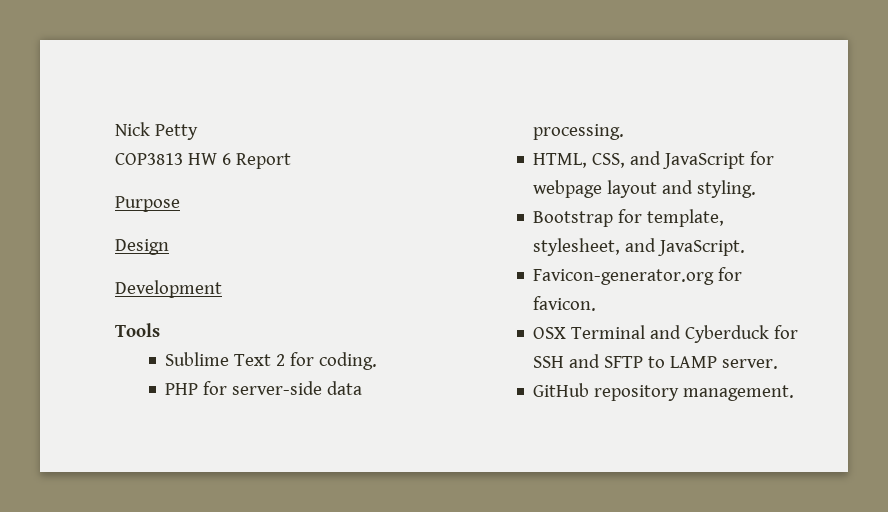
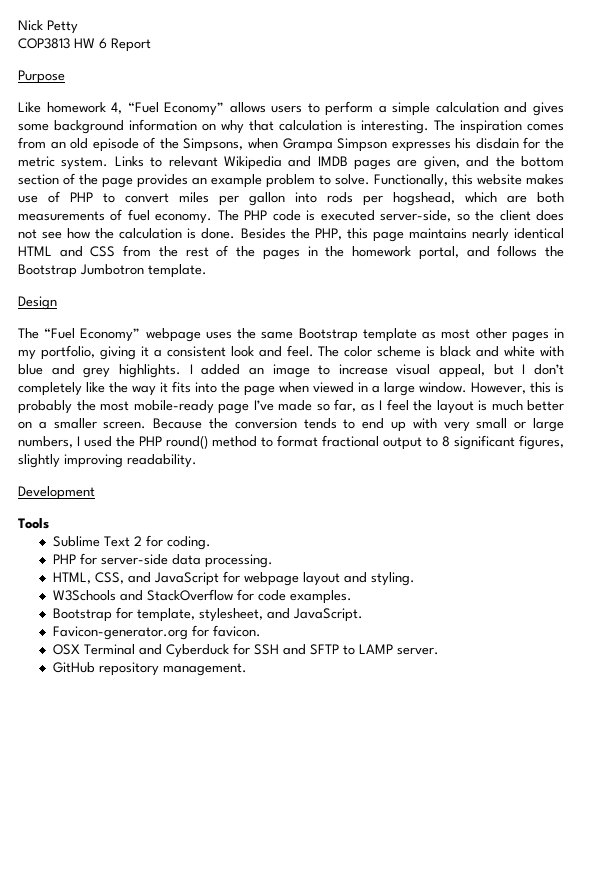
+ Like homework 4, “Fuel Economy” allows users to perform a simple calculation and gives some background information on why that calculation is interesting. The inspiration comes from an old episode of the Simpsons, when Grampa Simpson expresses his disdain for the metric system. Links to relevant Wikipedia and IMDB pages are given, and the bottom section of the page provides an example problem to solve. Functionally, this website makes use of PHP to convert miles per gallon into rods per hogshead, which are both measurements of fuel economy. The PHP code is executed server-side, so the client does not see how the calculation is done. Besides the PHP, this page maintains nearly identical HTML and CSS from the rest of the pages in the homework portal, and follows the Bootstrap Jumbotron template.
  Design
+ The “Fuel Economy” webpage uses the same Bootstrap template as most other pages in my portfolio, giving it a consistent look and feel. The color scheme is black and white with blue and grey highlights. I added an image to increase visual appeal, but I don’t completely like the way it fits into the page when viewed in a large window. However, this is probably the most mobile-ready page I’ve made so far, as I feel the layout is much better on a smaller screen. Because the conversion tends to end up with very small or large numbers, I used the PHP round() method to format fractional output to 8 significant figures, slightly improving readability.
+ W3Schools and StackOverflow for code examples.

